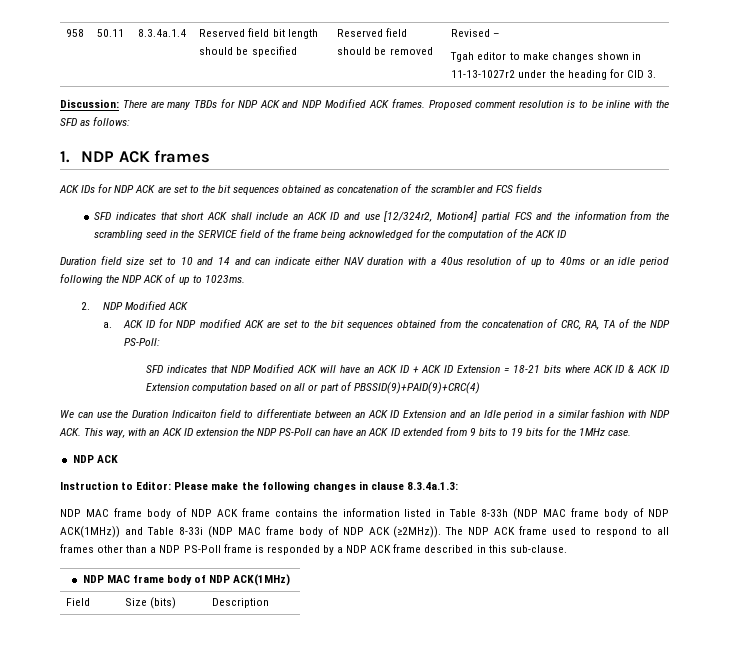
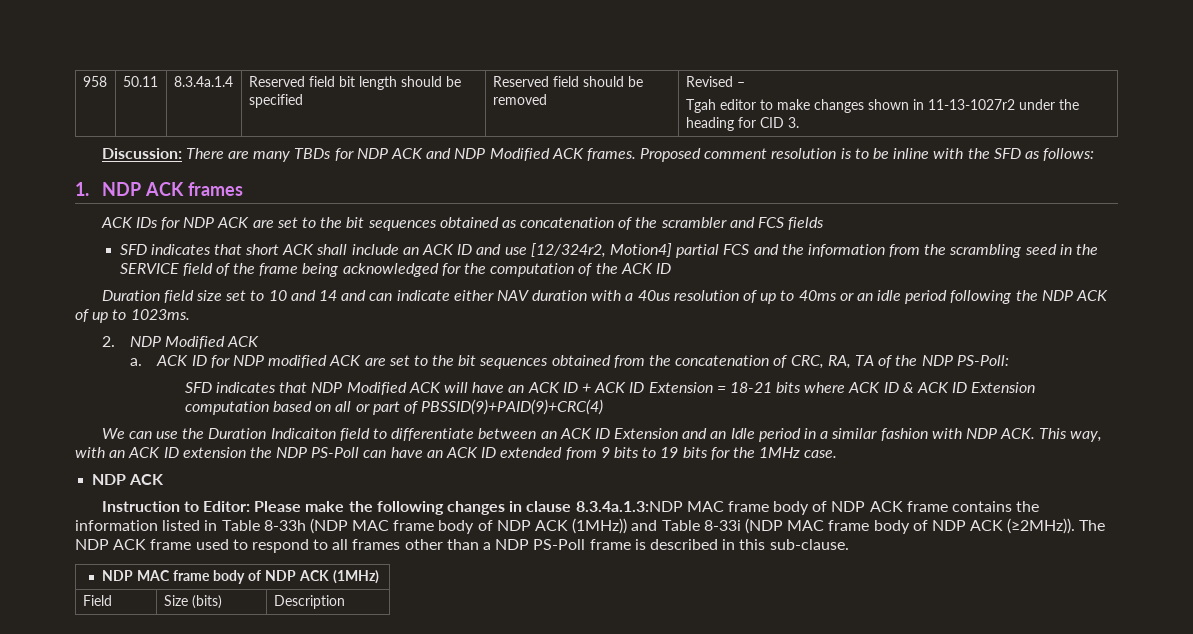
- Instruction to Editor: Please make the following changes in clause 8.3.4a.1.3:
- NDP MAC frame body of NDP ACK frame contains the information listed in Table 8-33h (NDP MAC frame body of NDP ACK(1MHz)) and Table 8-33i (NDP MAC frame body of NDP ACK (≥2MHz)).
+ Instruction to Editor: Please make the following changes in clause 8.3.4a.1.3:NDP MAC frame body of NDP ACK frame contains the information listed in Table 8-33h (NDP MAC frame body of NDP ACK (1MHz)) and Table 8-33i (NDP MAC frame body of NDP ACK (≥2MHz)).
- The NDP ACK frame used to respond to all frames other than a NDP PS-Poll frame is responded by a NDP ACK frame described in this sub-clause.
+ The NDP ACK frame used to respond to all frames other than a NDP PS-Poll frame is described in this sub-clause.
- NDP MAC frame body of NDP ACK(1MHz)
+ NDP MAC frame body of NDP ACK (1MHz)

